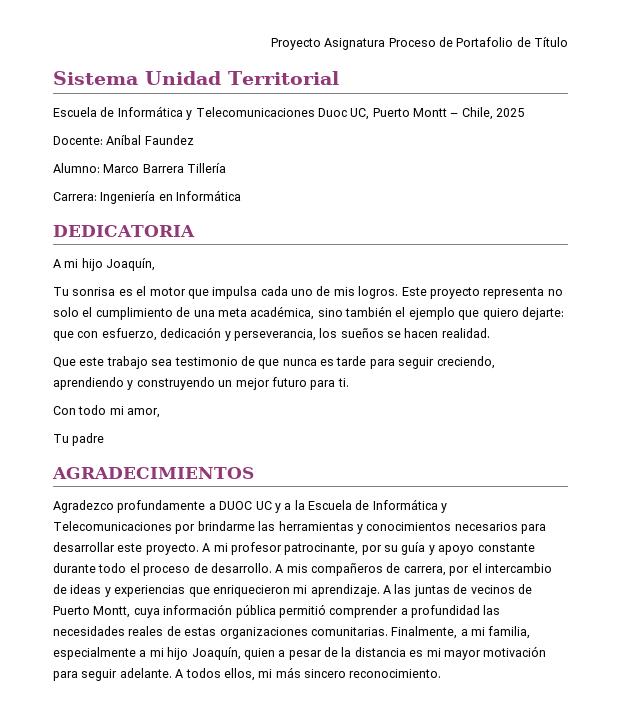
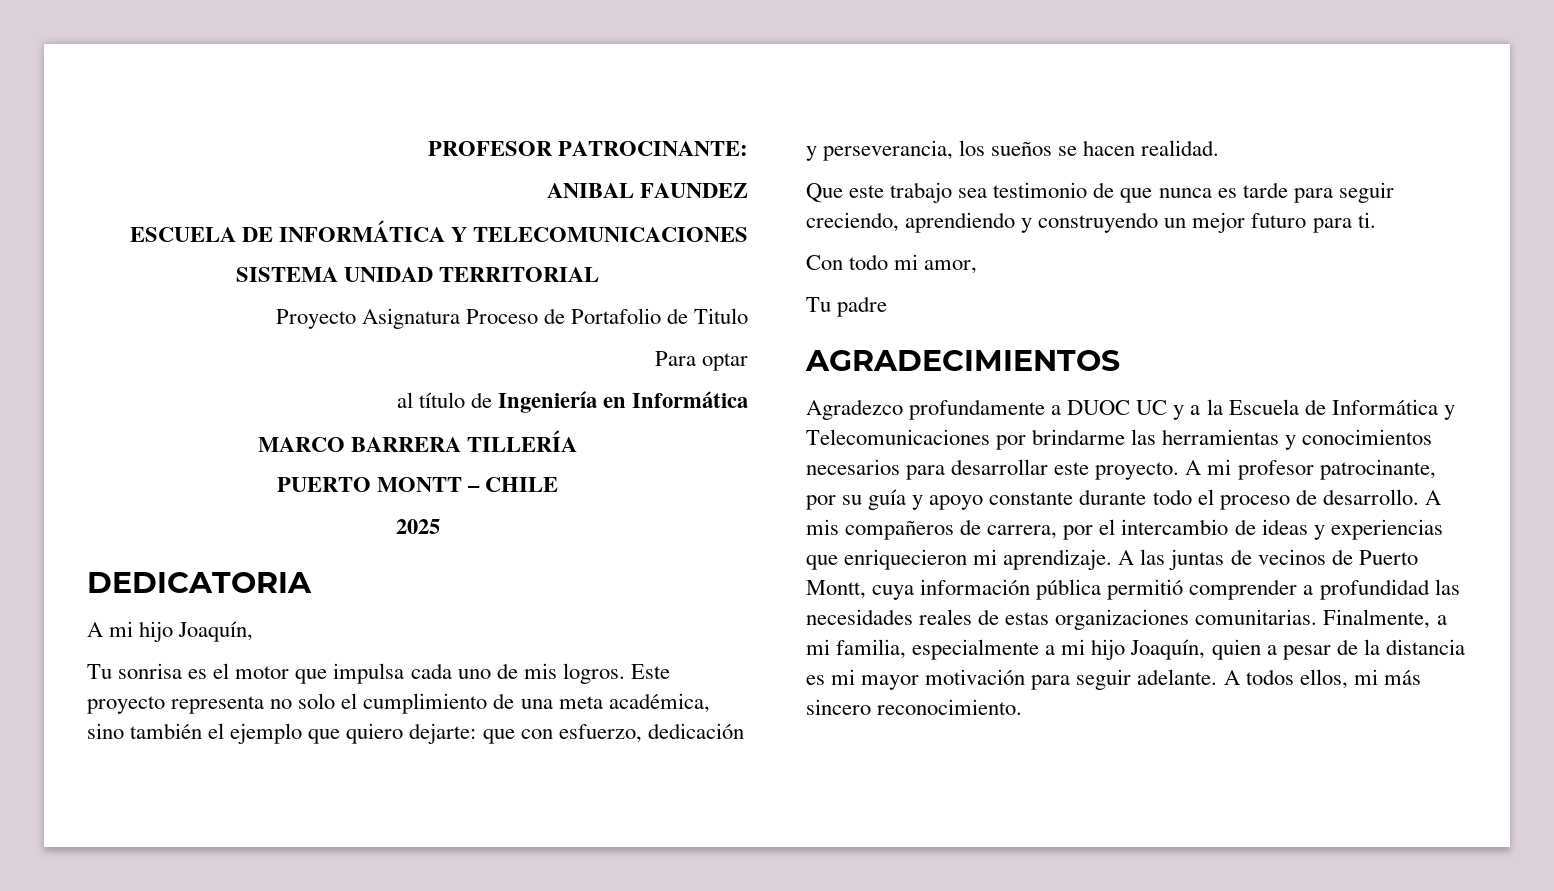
+ PROFESOR PATROCINANTE:
+ ANIBAL FAUNDEZ
+ ESCUELA DE INFORMÁTICA Y TELECOMUNICACIONES
+ SISTEMA UNIDAD TERRITORIAL
- Proyecto Asignatura Proceso de Portafolio de Título
- Sistema Unidad Territorial
- Escuela de Informática y Telecomunicaciones Duoc UC, Puerto Montt – Chile, 2025
- Docente: Aníbal Faundez
- Alumno: Marco Barrera Tillería
- Carrera: Ingeniería en Informática
+ Proyecto Asignatura Proceso de Portafolio de Titulo
+ Para optar
+ al título de Ingeniería en Informática
+ MARCO BARRERA TILLERÍA
+ PUERTO MONTT – CHILE
+ 2025

